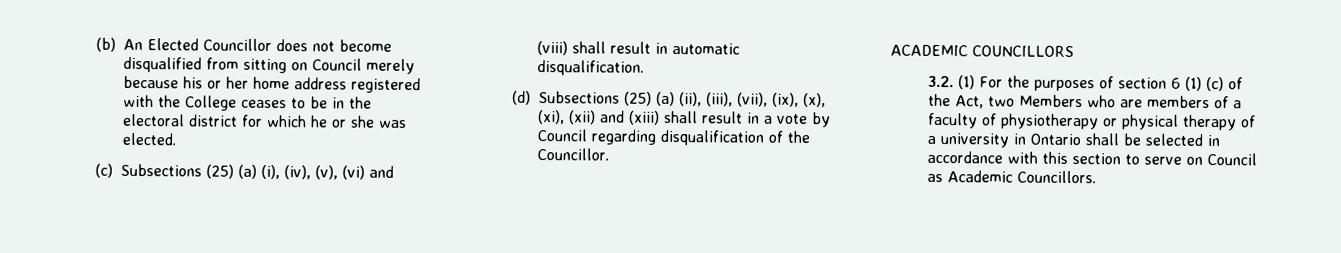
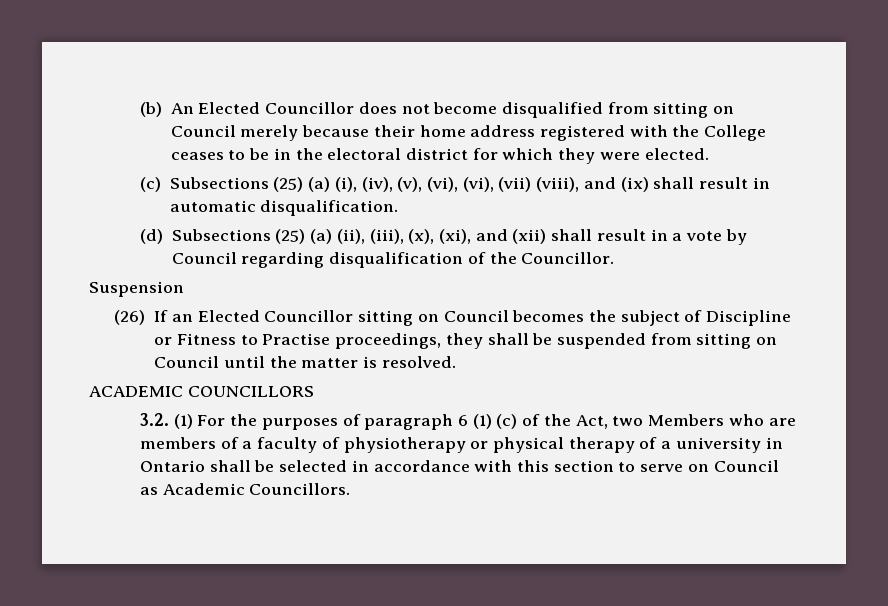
- (b) An Elected Councillor does not become disqualified from sitting on Council merely because his or her home address registered with the College ceases to be in the electoral district for which he or she was elected.
+ (b) An Elected Councillor does not become disqualified from sitting on Council merely because their home address registered with the College ceases to be in the electoral district for which they were elected.
- (c) Subsections (25) (a) (i), (iv), (v), (vi) and (viii) shall result in automatic disqualification.
+ (c) Subsections (25) (a) (i), (iv), (v), (vi), (vi), (vii) (viii), and (ix) shall result in automatic disqualification.
- (d) Subsections (25) (a) (ii), (iii), (vii), (ix), (x), (xi), (xii) and (xiii) shall result in a vote by Council regarding disqualification of the Councillor.
+ (d) Subsections (25) (a) (ii), (iii), (x), (xi), and (xii) shall result in a vote by Council regarding disqualification of the Councillor.
+ Suspension
+ (26) If an Elected Councillor sitting on Council becomes the subject of Discipline or Fitness to Practise proceedings, they shall be suspended from sitting on Council until the matter is resolved.
- 3.2. (1) For the purposes of section 6 (1) (c) of the Act, two Members who are members of a faculty of physiotherapy or physical therapy of a university in Ontario shall be selected in accordance with this section to serve on Council as Academic Councillors.
+ 3.2. (1) For the purposes of paragraph 6 (1) (c) of the Act, two Members who are members of a faculty of physiotherapy or physical therapy of a university in Ontario shall be selected in accordance with this section to serve on Council as Academic Councillors.

